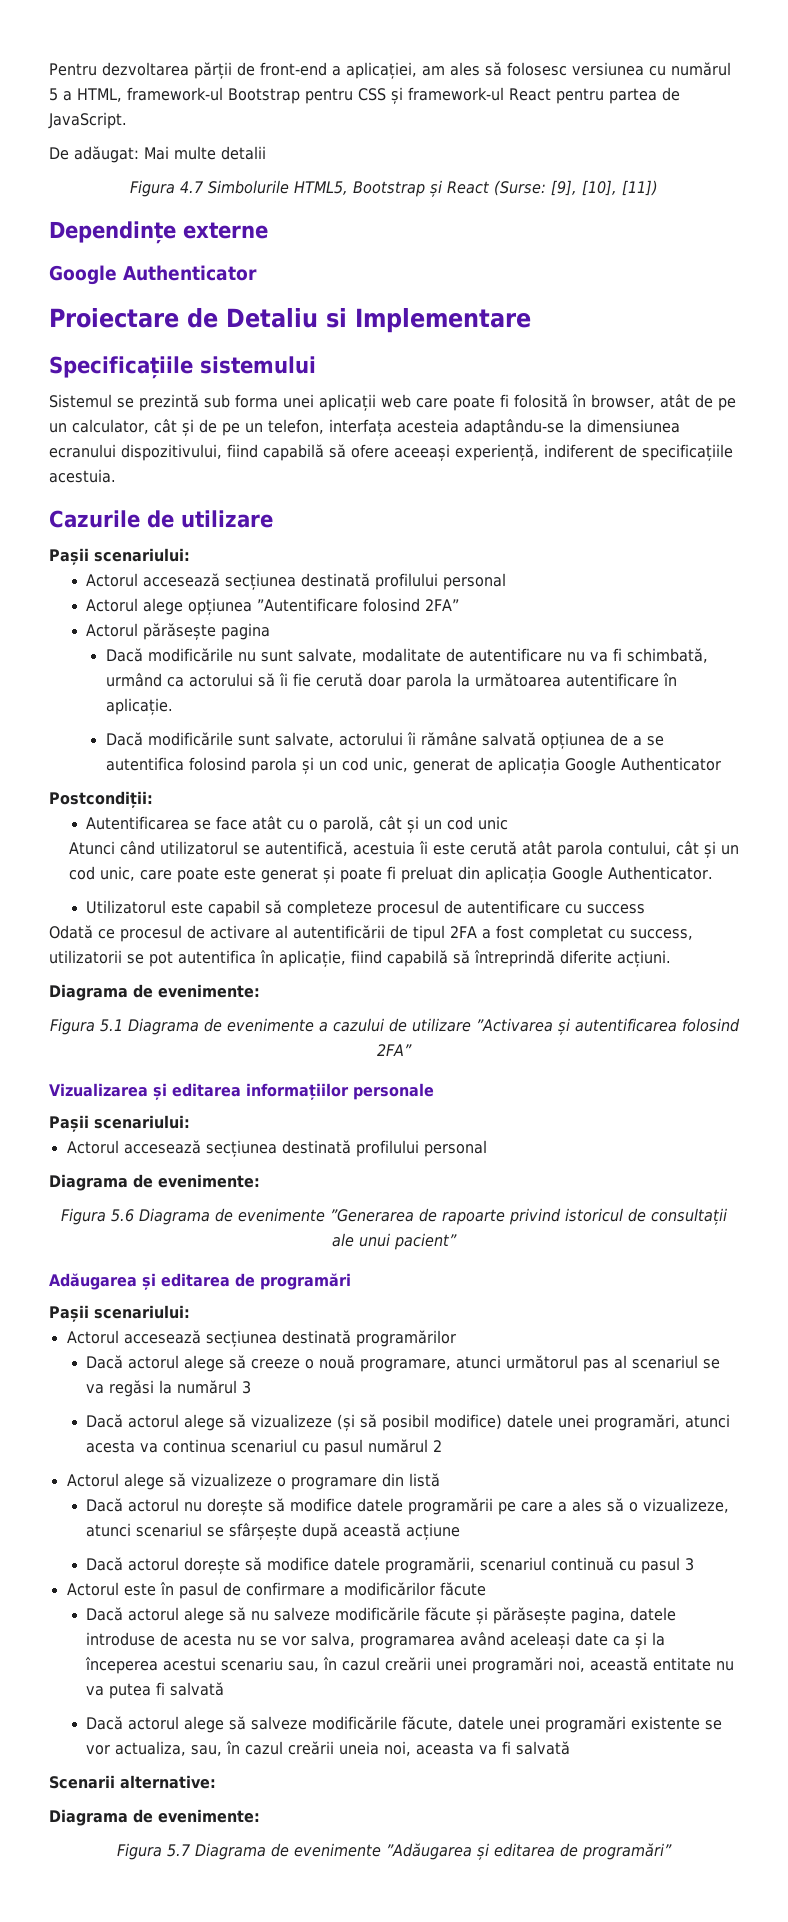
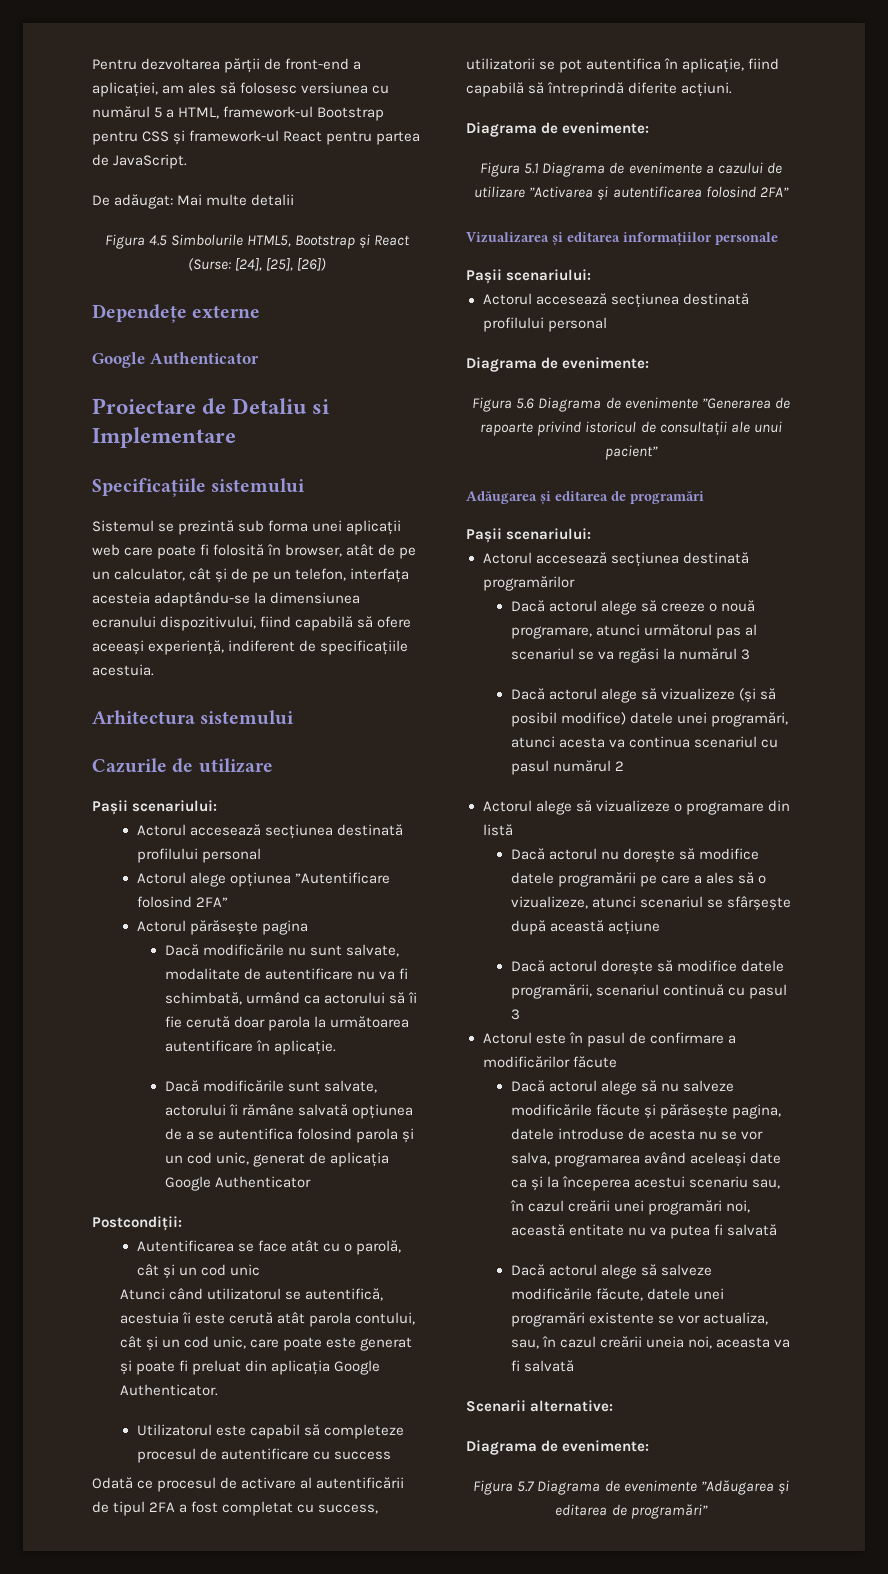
- Figura 4.7 Simbolurile HTML5, Bootstrap și React (Surse: [9], [10], [11])
- Dependințe externe
+ Figura 4.5 Simbolurile HTML5, Bootstrap și React (Surse: [24], [25], [26])
+ Dependețe externe
+ Arhitectura sistemului

